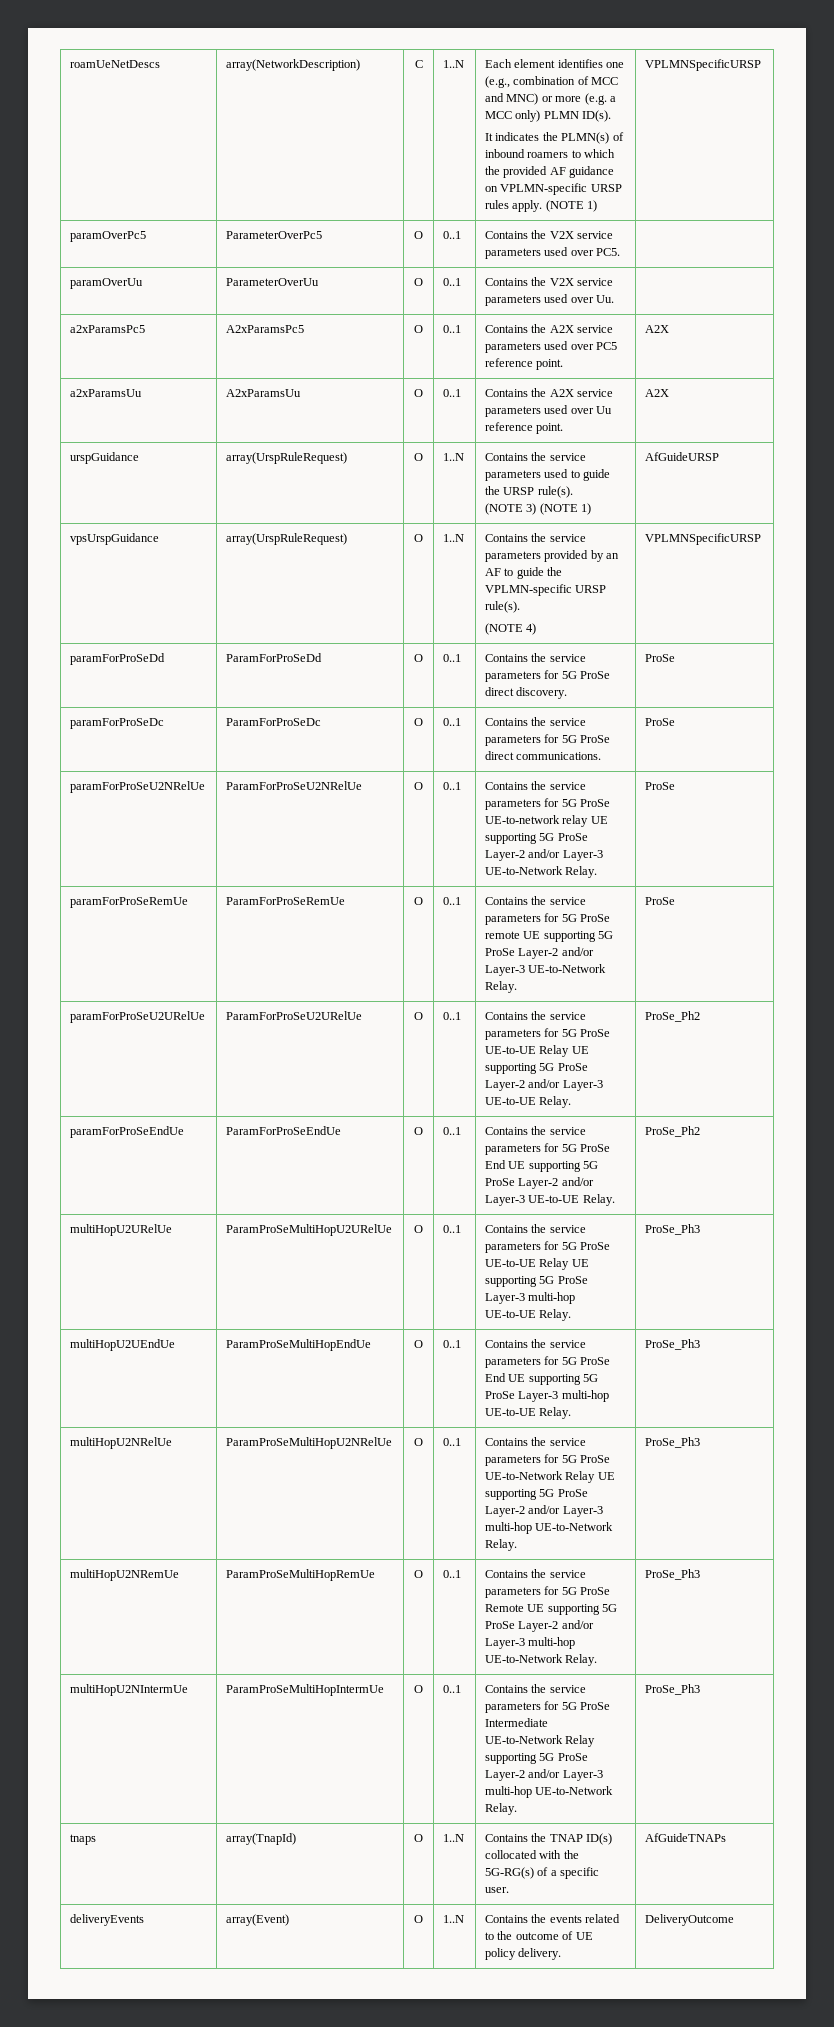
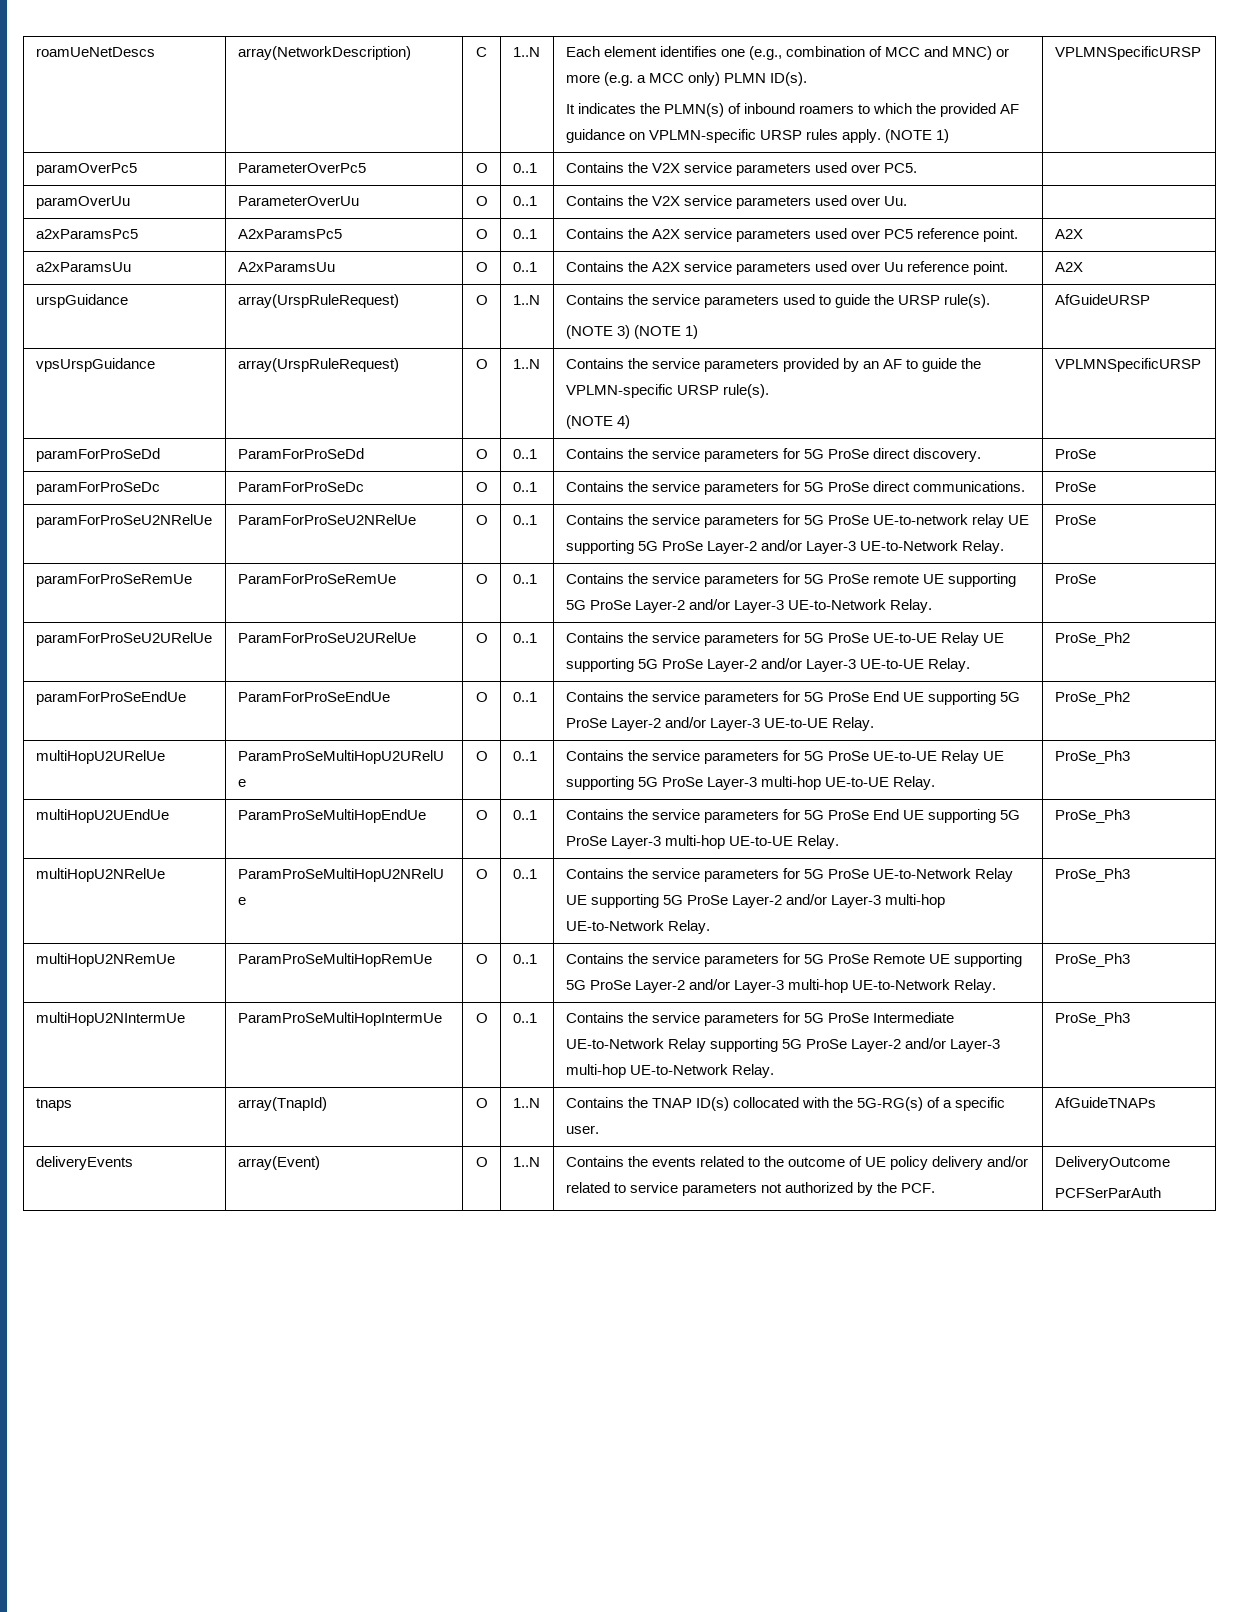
- deliveryEvents | array(Event) | O | 1..N | Contains the events related to the outcome of UE policy delivery. | DeliveryOutcome
+ deliveryEvents | array(Event) | O | 1..N | Contains the events related to the outcome of UE policy delivery and/or related to service parameters not authorized by the PCF. | DeliveryOutcome
+ PCFSerParAuth

